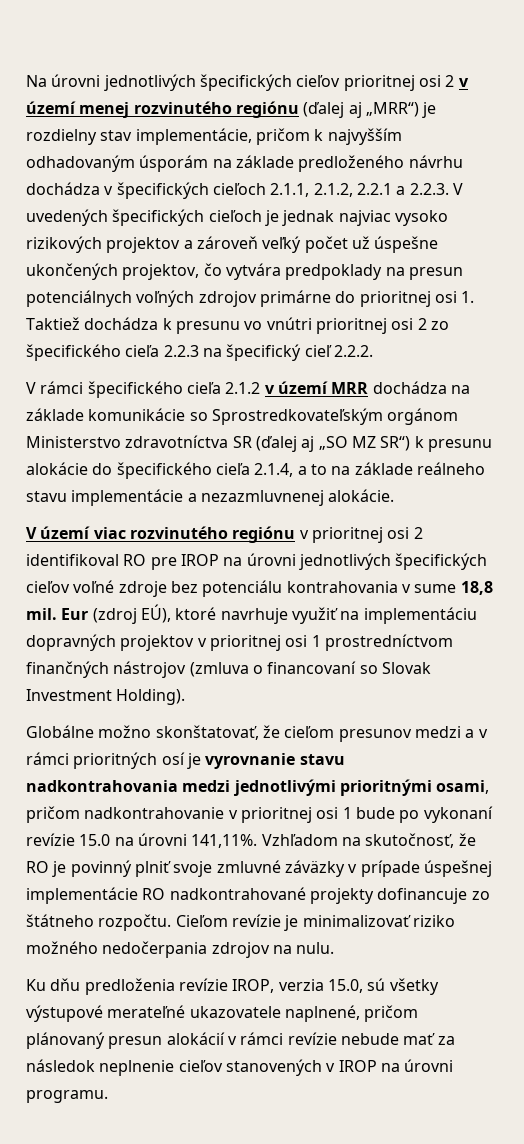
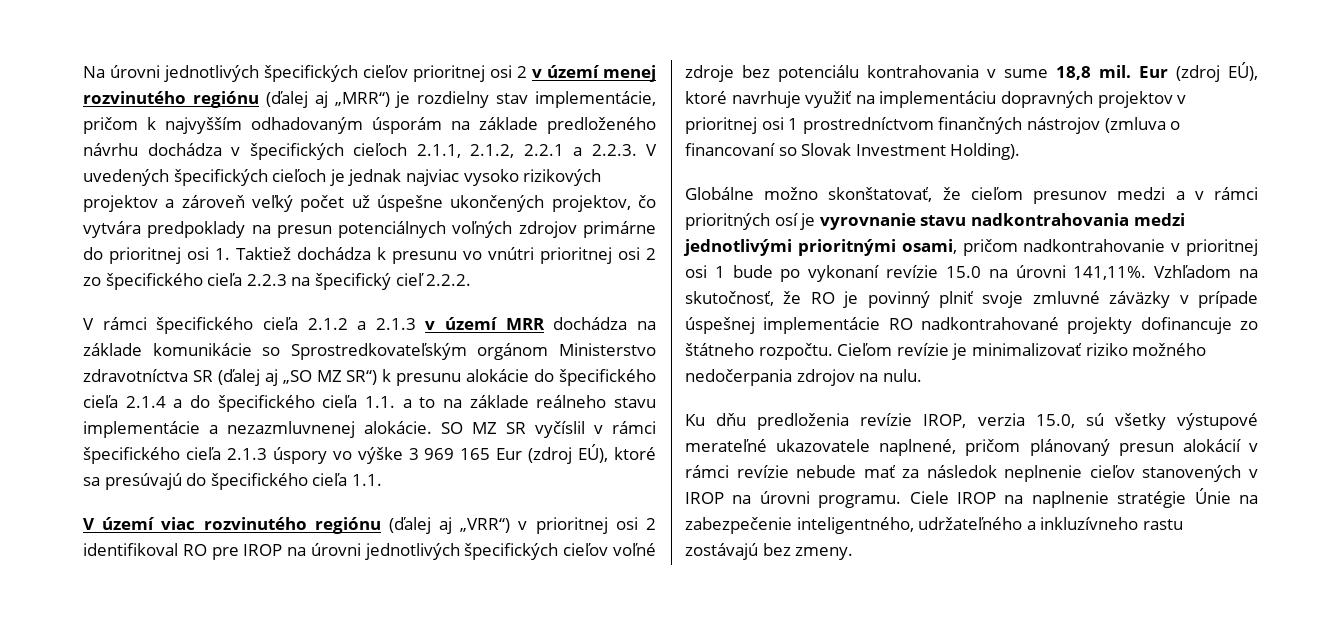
- V rámci špecifického cieľa 2.1.2 v území MRR dochádza na základe komunikácie so Sprostredkovateľským orgánom Ministerstvo zdravotníctva SR (ďalej aj „SO MZ SR“) k presunu alokácie do špecifického cieľa 2.1.4, a to na základe reálneho stavu implementácie a nezazmluvnenej alokácie.
+ V rámci špecifického cieľa 2.1.2 a 2.1.3 v území MRR dochádza na základe komunikácie so Sprostredkovateľským orgánom Ministerstvo zdravotníctva SR (ďalej aj „SO MZ SR“) k presunu alokácie do špecifického cieľa 2.1.4 a do špecifického cieľa 1.1. a to na základe reálneho stavu implementácie a nezazmluvnenej alokácie. SO MZ SR vyčíslil v rámci špecifického cieľa 2.1.3 úspory vo výške 3 969 165 Eur (zdroj EÚ), ktoré sa presúvajú do špecifického cieľa 1.1.
- V území viac rozvinutého regiónu v prioritnej osi 2 identifikoval RO pre IROP na úrovni jednotlivých špecifických cieľov voľné zdroje bez potenciálu kontrahovania v sume 18,8 mil.
+ V území viac rozvinutého regiónu (ďalej aj „VRR“) v prioritnej osi 2 identifikoval RO pre IROP na úrovni jednotlivých špecifických cieľov voľné zdroje bez potenciálu kontrahovania v sume 18,8 mil.
+ Ciele IROP na naplnenie stratégie Únie na zabezpečenie inteligentného, udržateľného a inkluzívneho rastu zostávajú bez zmeny.

